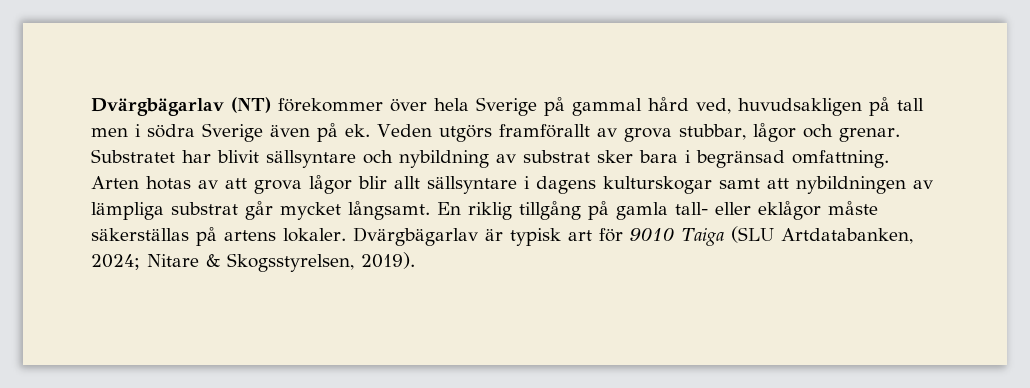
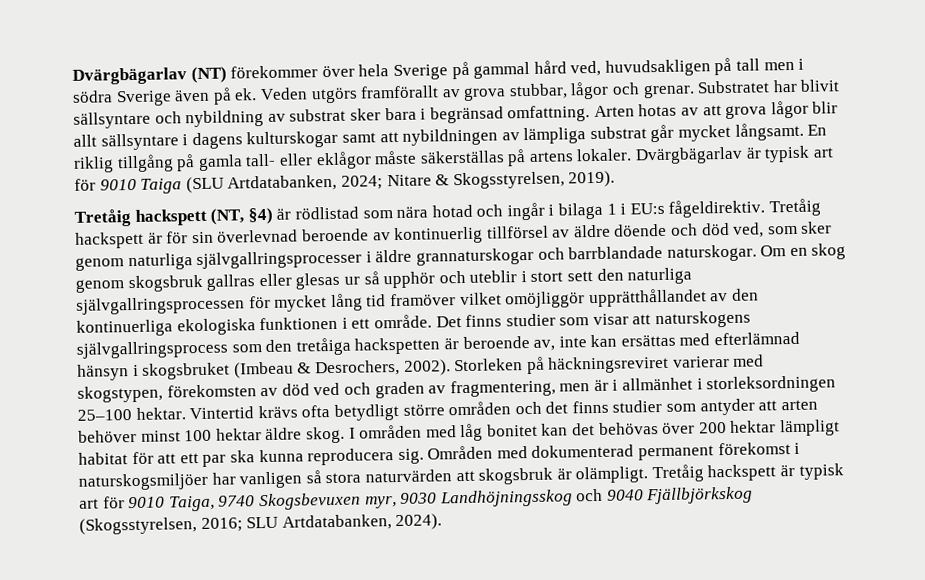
+ Tretåig hackspett (NT, §4) är rödlistad som nära hotad och ingår i bilaga 1 i EU:s fågeldirektiv. Tretåig hackspett är för sin överlevnad beroende av kontinuerlig tillförsel av äldre döende och död ved, som sker genom naturliga självgallringsprocesser i äldre grannaturskogar och barrblandade naturskogar. Om en skog genom skogsbruk gallras eller glesas ur så upphör och uteblir i stort sett den naturliga självgallringsprocessen för mycket lång tid framöver vilket omöjliggör upprätthållandet av den kontinuerliga ekologiska funktionen i ett område. Det finns studier som visar att naturskogens självgallringsprocess som den tretåiga hackspetten är beroende av, inte kan ersättas med efterlämnad hänsyn i skogsbruket (Imbeau & Desrochers, 2002). Storleken på häckningsreviret varierar med skogstypen, förekomsten av död ved och graden av fragmentering, men är i allmänhet i storleksordningen 25–100 hektar. Vintertid krävs ofta betydligt större områden och det finns studier som antyder att arten behöver minst 100 hektar äldre skog. I områden med låg bonitet kan det behövas över 200 hektar lämpligt habitat för att ett par ska kunna reproducera sig. Områden med dokumenterad permanent förekomst i naturskogsmiljöer har vanligen så stora naturvärden att skogsbruk är olämpligt. Tretåig hackspett är typisk art för 9010 Taiga, 9740 Skogsbevuxen myr, 9030 Landhöjningsskog och 9040 Fjällbjörkskog (Skogsstyrelsen, 2016; SLU Artdatabanken, 2024).

